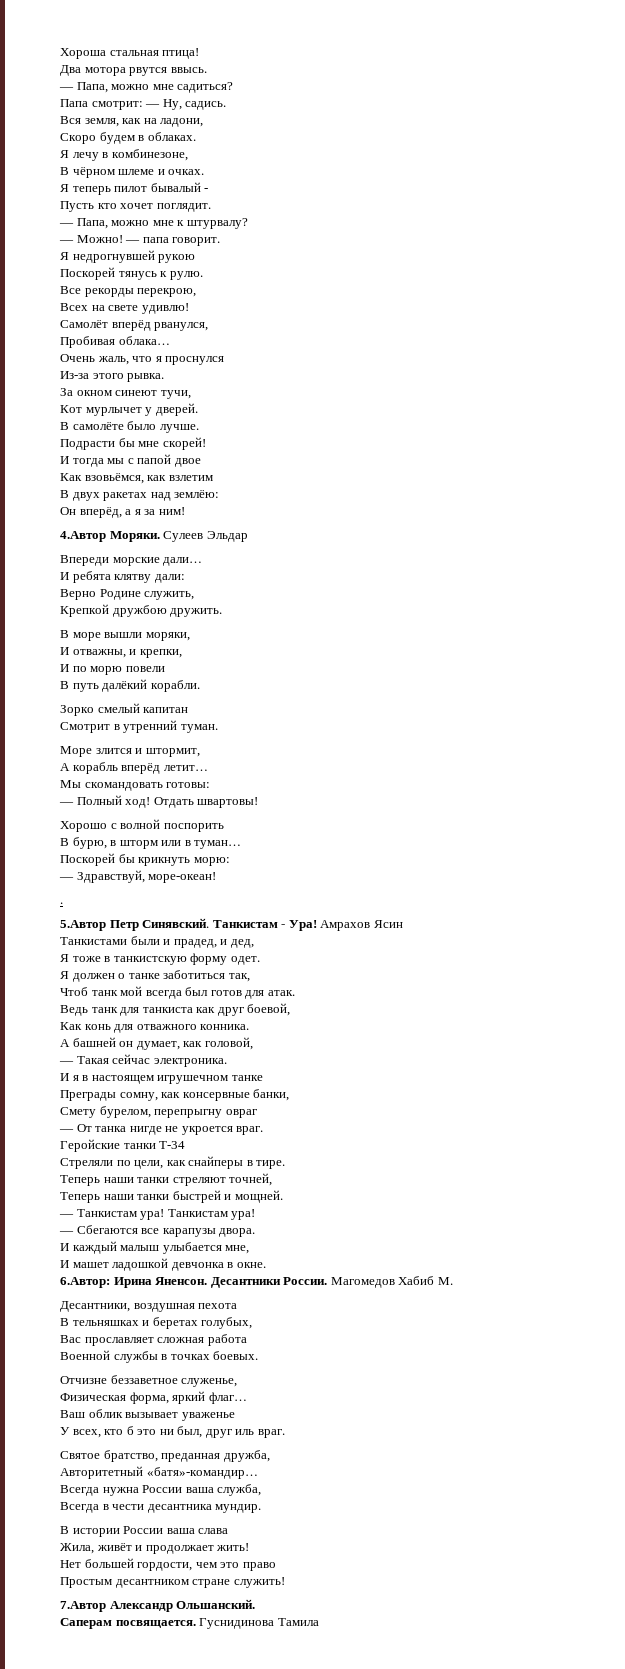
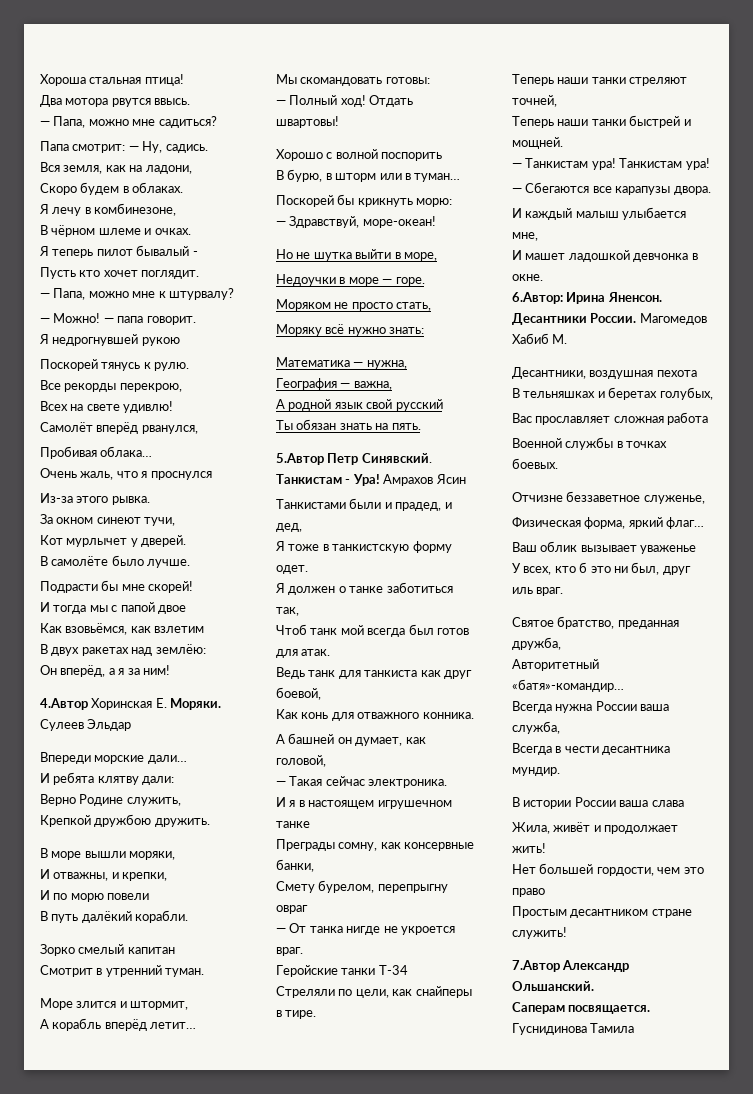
- 4.Автор Моряки.
+ 4.Автор Хоринская Е. Моряки.
- .
+ Но не шутка выйти в море,
+ Недоучки в море — горе.
+ Моряком не просто стать,
+ Моряку всё нужно знать:
+ Математика — нужна,
+ География — важна,
+ А родной язык свой русский
+ Ты обязан знать на пять.

